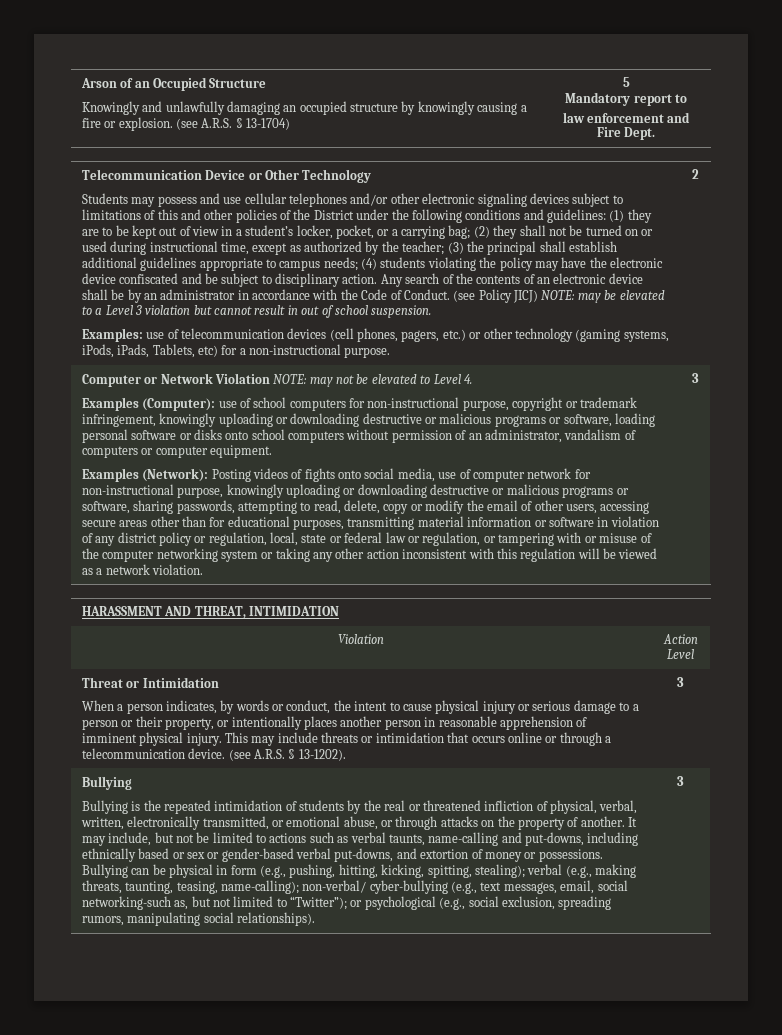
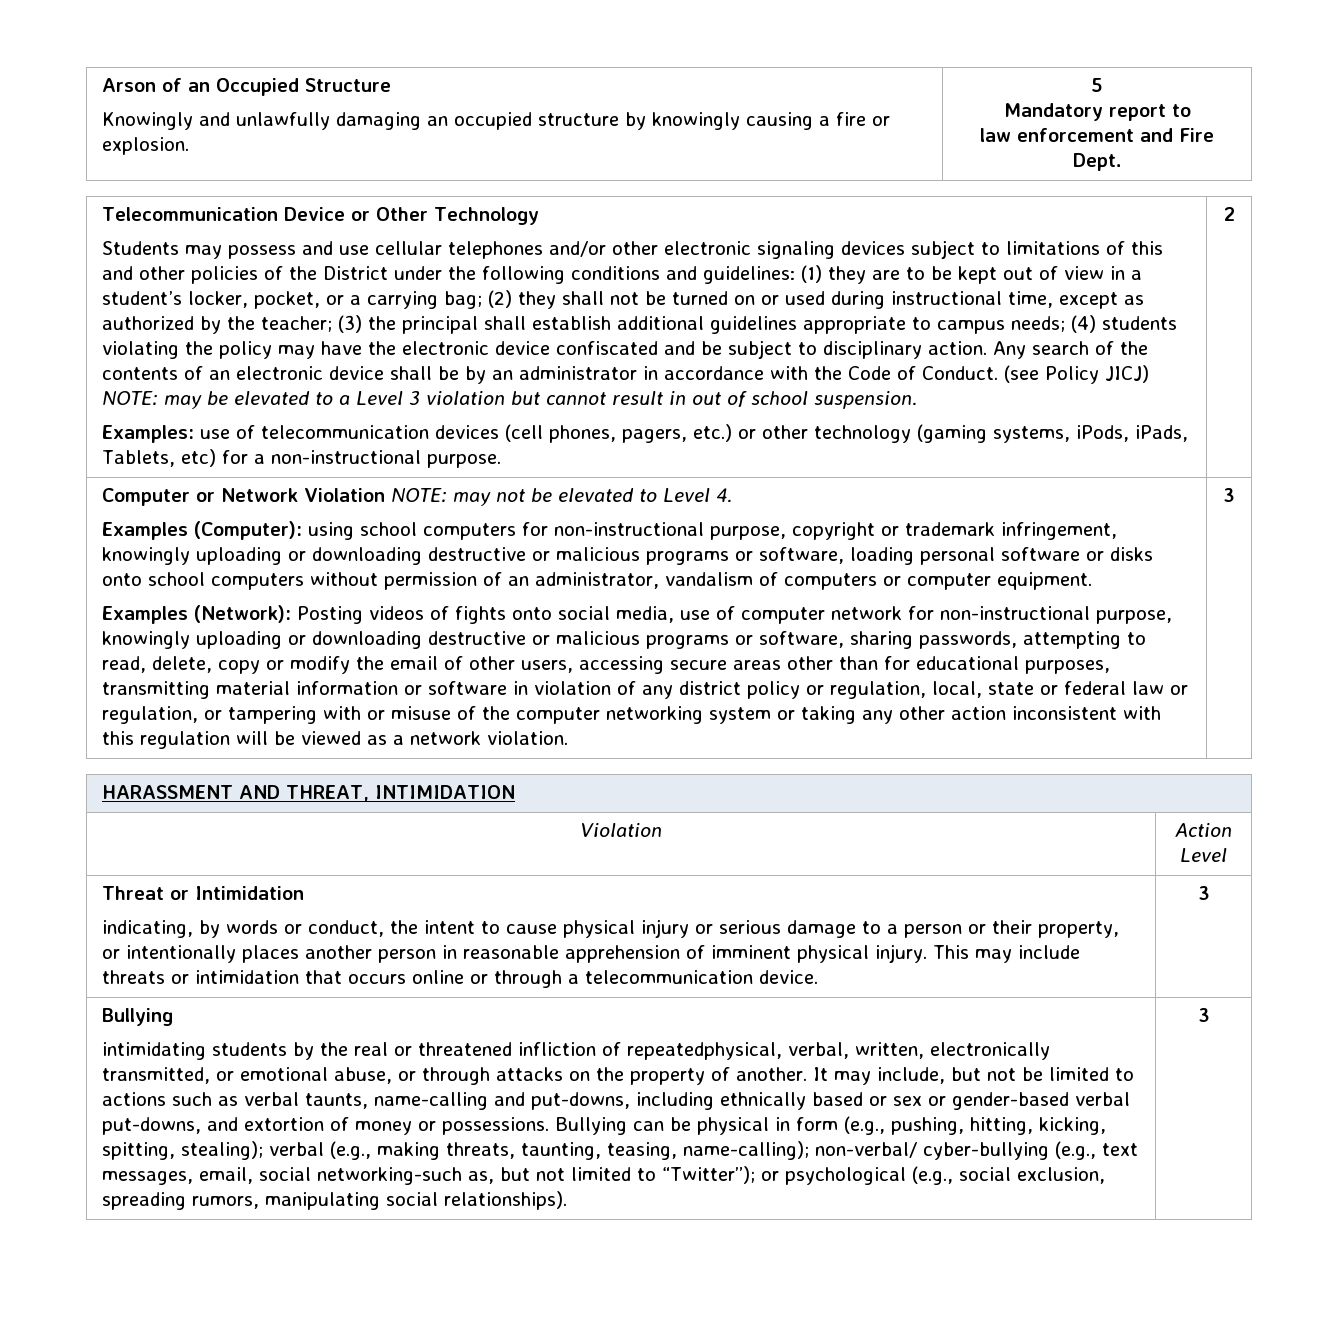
  Arson of an Occupied Structure
- Knowingly and unlawfully damaging an occupied structure by knowingly causing a fire or explosion. (see A.R.S. § 13-1704) | 5
+ Knowingly and unlawfully damaging an occupied structure by knowingly causing a fire or explosion. | 5
- Examples (Computer): use of school computers for non-instructional purpose, copyright or trademark infringement, knowingly uploading or downloading destructive or malicious programs or software, loading personal software or disks onto school computers without permission of an administrator, vandalism of computers or computer equipment.
+ Examples (Computer): using school computers for non-instructional purpose, copyright or trademark infringement, knowingly uploading or downloading destructive or malicious programs or software, loading personal software or disks onto school computers without permission of an administrator, vandalism of computers or computer equipment.
- When a person indicates, by words or conduct, the intent to cause physical injury or serious damage to a person or their property, or intentionally places another person in reasonable apprehension of imminent physical injury.
+ indicating, by words or conduct, the intent to cause physical injury or serious damage to a person or their property, or intentionally places another person in reasonable apprehension of imminent physical injury.
- This may include threats or intimidation that occurs online or through a telecommunication device. (see A.R.S. § 13-1202). | 3
+ This may include threats or intimidation that occurs online or through a telecommunication device. | 3
  Bullying
- Bullying is the repeated intimidation of students by the real or threatened infliction of physical, verbal, written, electronically transmitted, or emotional abuse, or through attacks on the property of another.
+ intimidating students by the real or threatened infliction of repeatedphysical, verbal, written, electronically transmitted, or emotional abuse, or through attacks on the property of another.

